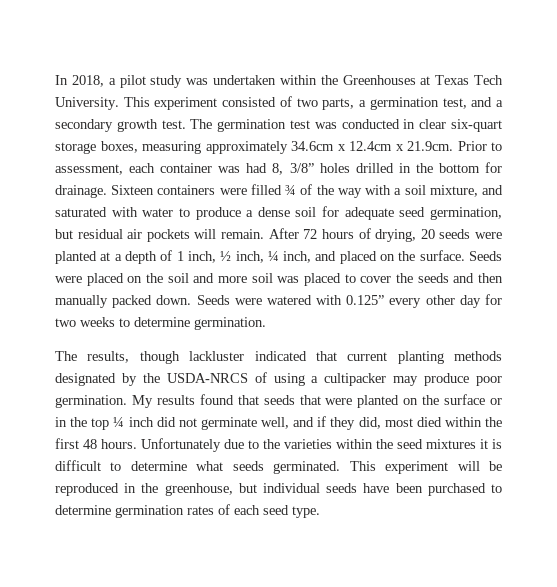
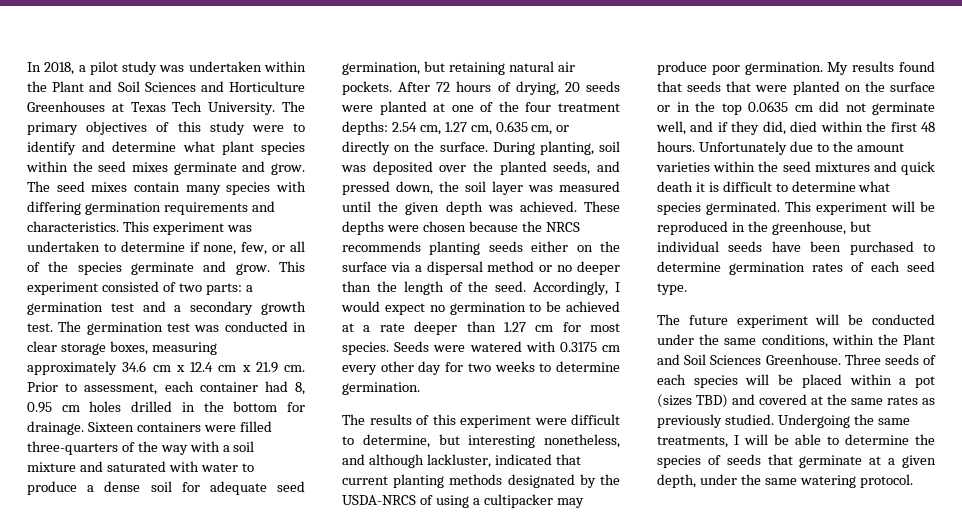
- In 2018, a pilot study was undertaken within the Greenhouses at Texas Tech University.
+ In 2018, a pilot study was undertaken within the Plant and Soil Sciences and Horticulture Greenhouses at Texas Tech University.
+ The primary objectives of this study were to identify and determine what plant species within the seed mixes germinate and grow. The seed mixes contain many species with differing germination requirements and characteristics. This experiment was undertaken to determine if none, few, or all of the species germinate and grow.
- This experiment consisted of two parts, a germination test, and a secondary growth test.
+ This experiment consisted of two parts: a germination test and a secondary growth test.
- The germination test was conducted in clear six-quart storage boxes, measuring approximately 34.6cm x 12.4cm x 21.9cm. Prior to assessment, each container was had 8, 3/8” holes drilled in the bottom for drainage.
+ The germination test was conducted in clear storage boxes, measuring approximately 34.6 cm x 12.4 cm x 21.9 cm. Prior to assessment, each container had 8, 0.95 cm holes drilled in the bottom for drainage.
- Sixteen containers were filled ¾ of the way with a soil mixture, and saturated with water to produce a dense soil for adequate seed germination, but residual air pockets will remain.
+ Sixteen containers were filled three-quarters of the way with a soil mixture and saturated with water to produce a dense soil for adequate seed germination, but retaining natural air pockets.
- After 72 hours of drying, 20 seeds were planted at a depth of 1 inch, ½ inch, ¼ inch, and placed on the surface. Seeds were placed on the soil and more soil was placed to cover the seeds and then manually packed down.
+ After 72 hours of drying, 20 seeds were planted at one of the four treatment depths: 2.54 cm, 1.27 cm, 0.635 cm, or directly on the surface. During planting, soil was deposited over the planted seeds, and pressed down, the soil layer was measured until the given depth was achieved. These depths were chosen because the NRCS recommends planting seeds either on the surface via a dispersal method or no deeper than the length of the seed. Accordingly, I would expect no germination to be achieved at a rate deeper than 1.27 cm for most species.
- Seeds were watered with 0.125” every other day for two weeks to determine germination.
+ Seeds were watered with 0.3175 cm every other day for two weeks to determine germination.
- The results, though lackluster indicated that current planting methods designated by the USDA-NRCS of using a cultipacker may produce poor germination.
+ The results of this experiment were difficult to determine, but interesting nonetheless, and although lackluster, indicated that current planting methods designated by the USDA-NRCS of using a cultipacker may produce poor germination.
- My results found that seeds that were planted on the surface or in the top ¼ inch did not germinate well, and if they did, most died within the first 48 hours.
+ My results found that seeds that were planted on the surface or in the top 0.0635 cm did not germinate well, and if they did, died within the first 48 hours.
- Unfortunately due to the varieties within the seed mixtures it is difficult to determine what seeds germinated.
+ Unfortunately due to the amount varieties within the seed mixtures and quick death it is difficult to determine what species germinated.
+ The future experiment will be conducted under the same conditions, within the Plant and Soil Sciences Greenhouse. Three seeds of each species will be placed within a pot (sizes TBD) and covered at the same rates as previously studied. Undergoing the same treatments, I will be able to determine the species of seeds that germinate at a given depth, under the same watering protocol.

